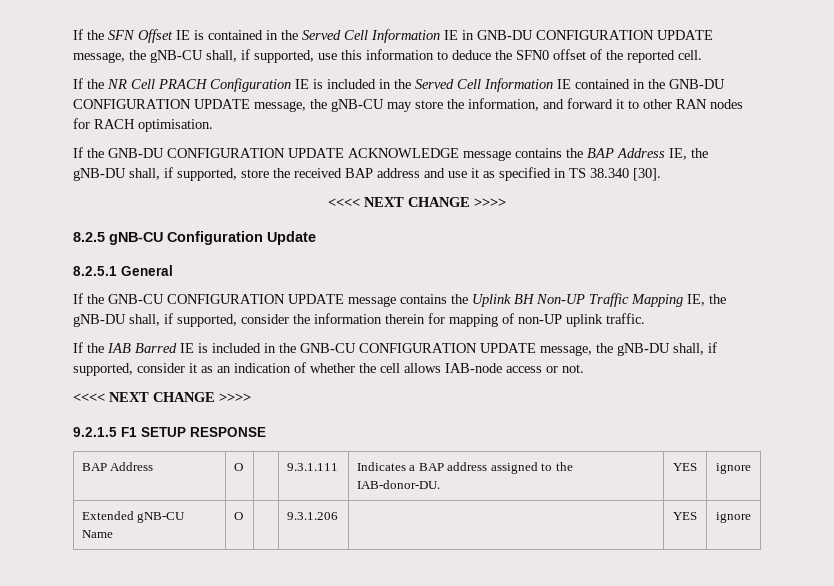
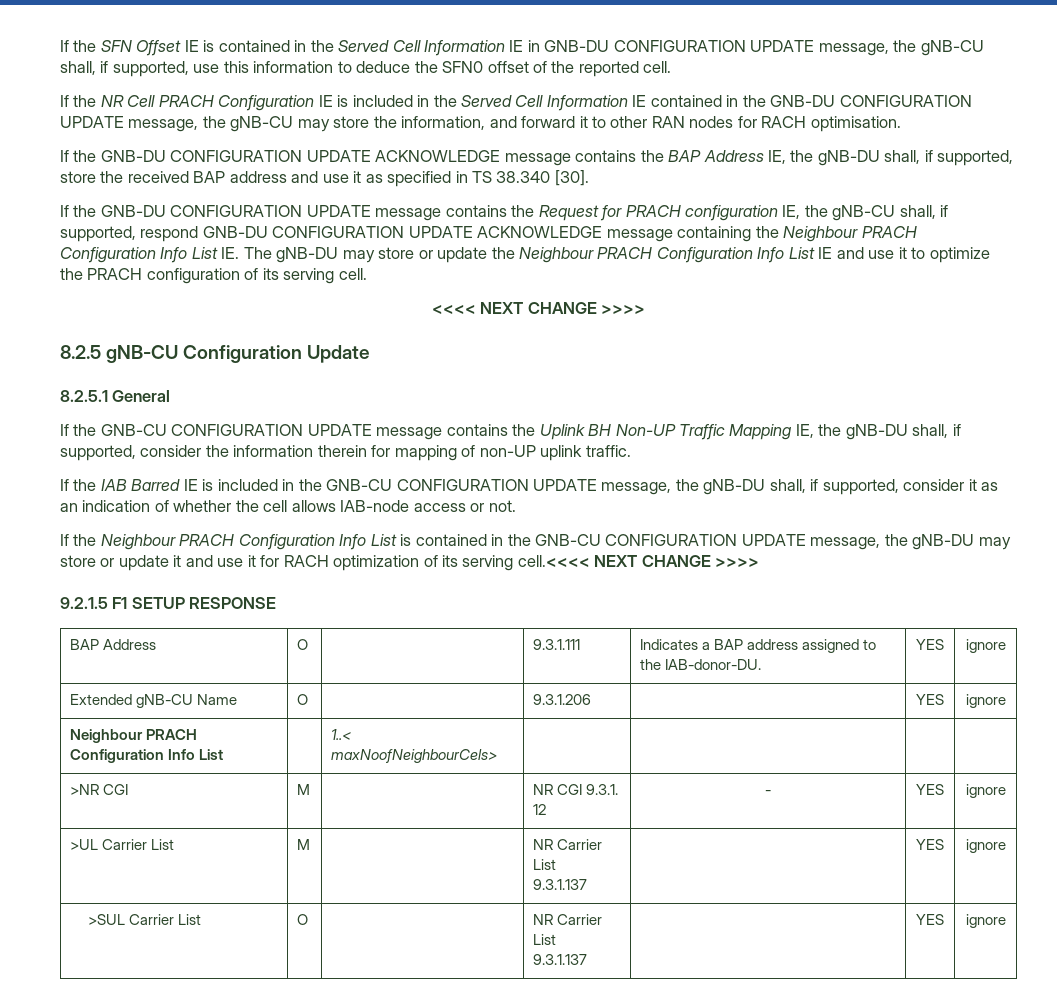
+ If the GNB-DU CONFIGURATION UPDATE message contains the Request for PRACH configuration IE, the gNB-CU shall, if supported, respond GNB-DU CONFIGURATION UPDATE ACKNOWLEDGE message containing the Neighbour PRACH Configuration Info List IE. The gNB-DU may store or update the Neighbour PRACH Configuration Info List IE and use it to optimize the PRACH configuration of its serving cell.
  If the IAB Barred IE is included in the GNB-CU CONFIGURATION UPDATE message, the gNB-DU shall, if supported, consider it as an indication of whether the cell allows IAB-node access or not.
- <<<< NEXT CHANGE >>>>
+ If the Neighbour PRACH Configuration Info List is contained in the GNB-CU CONFIGURATION UPDATE message, the gNB-DU may store or update it and use it for RACH optimization of its serving cell.<<<< NEXT CHANGE >>>>
+ Neighbour PRACH Configuration Info List | | 1..< maxNoofNeighbourCels> | | | |
+ >NR CGI | M | | NR CGI 9.3.1. 12 | - | YES | ignore
+ >UL Carrier List | M | | NR Carrier List
+ 9.3.1.137 | | YES | ignore
+ >SUL Carrier List | O | | NR Carrier List
+ 9.3.1.137 | | YES | ignore

